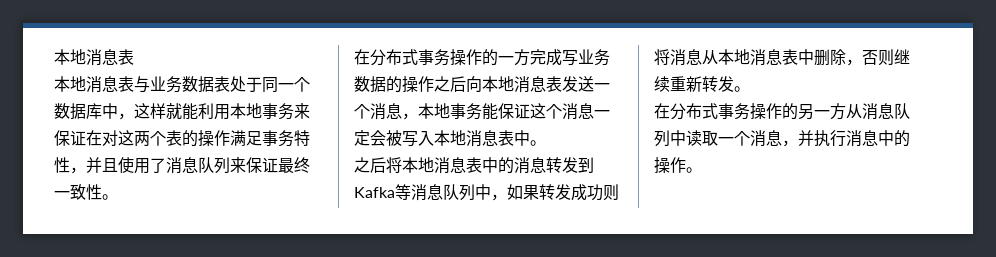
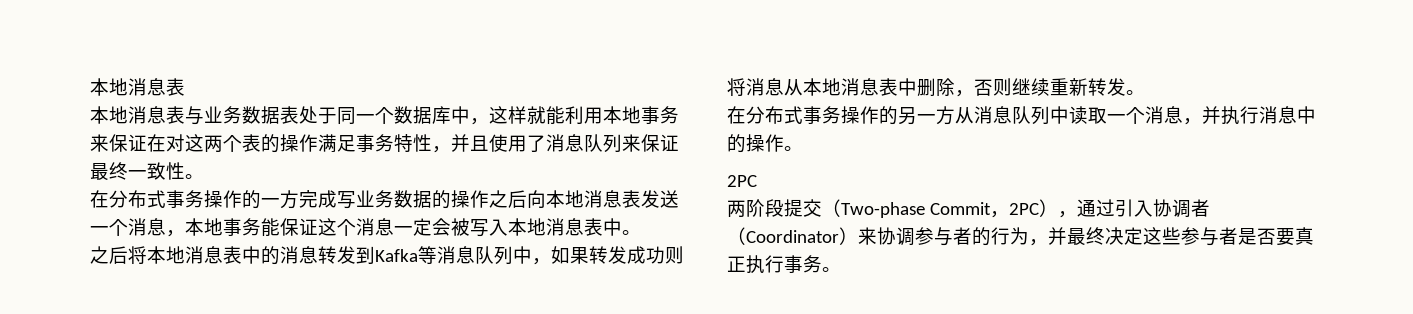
  在分布式事务操作的另一方从消息队列中读取一个消息，并执行消息中的操作。
+ 2PC
+ 两阶段提交（Two-phase Commit，2PC），通过引入协调者（Coordinator）来协调参与者的行为，并最终决定这些参与者是否要真正执行事务。

